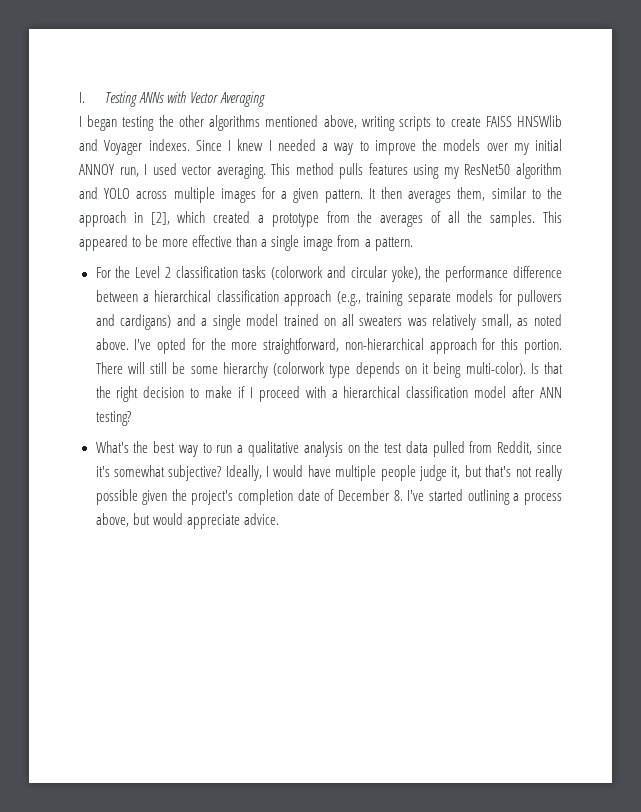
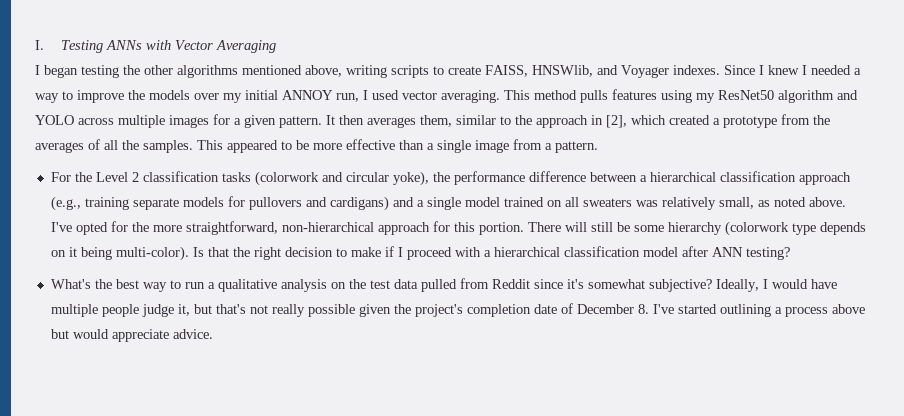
- I began testing the other algorithms mentioned above, writing scripts to create FAISS HNSWlib and Voyager indexes.
+ I began testing the other algorithms mentioned above, writing scripts to create FAISS, HNSWlib, and Voyager indexes.
- What's the best way to run a qualitative analysis on the test data pulled from Reddit, since it's somewhat subjective?
+ What's the best way to run a qualitative analysis on the test data pulled from Reddit since it's somewhat subjective?
- Ideally, I would have multiple people judge it, but that's not really possible given the project's completion date of December 8. I've started outlining a process above, but would appreciate advice.
+ Ideally, I would have multiple people judge it, but that's not really possible given the project's completion date of December 8. I've started outlining a process above but would appreciate advice.

